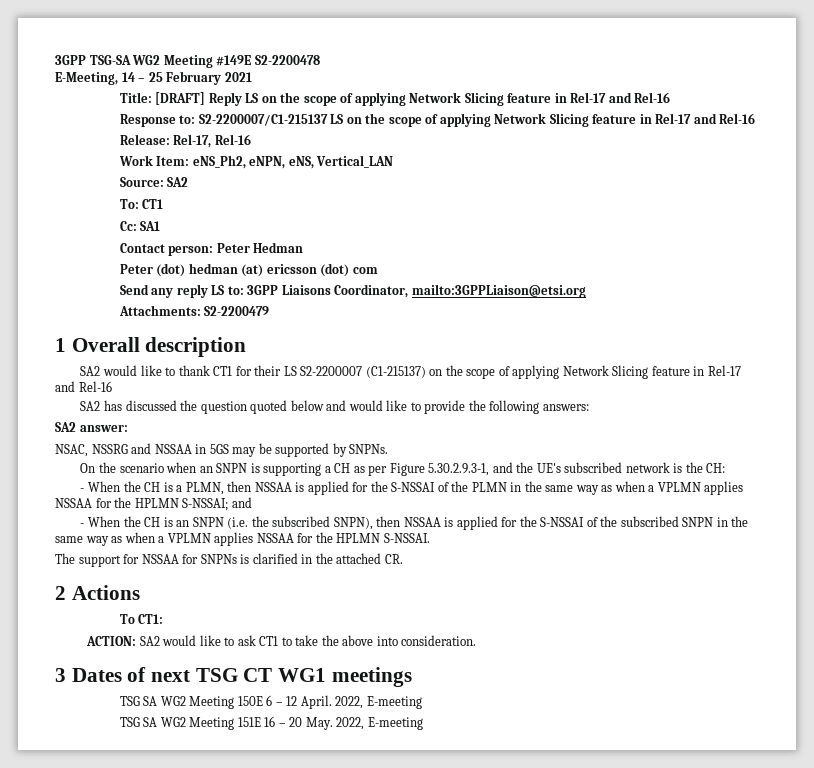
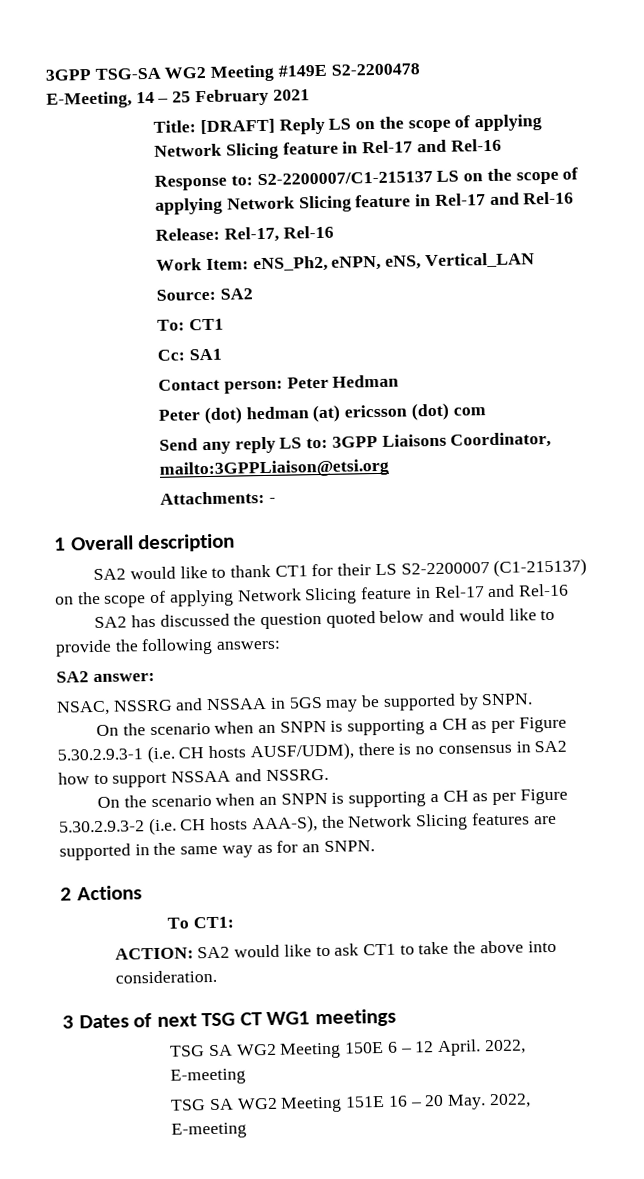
- Attachments: S2-2200479
+ Attachments: -
- NSAC, NSSRG and NSSAA in 5GS may be supported by SNPNs.
+ NSAC, NSSRG and NSSAA in 5GS may be supported by SNPN.
- On the scenario when an SNPN is supporting a CH as per Figure 5.30.2.9.3-1, and the UE's subscribed network is the CH:
- - When the CH is a PLMN, then NSSAA is applied for the S-NSSAI of the PLMN in the same way as when a VPLMN applies NSSAA for the HPLMN S-NSSAI; and
- - When the CH is an SNPN (i.e. the subscribed SNPN), then NSSAA is applied for the S-NSSAI of the subscribed SNPN in the same way as when a VPLMN applies NSSAA for the HPLMN S-NSSAI.
- The support for NSSAA for SNPNs is clarified in the attached CR.
+ On the scenario when an SNPN is supporting a CH as per Figure 5.30.2.9.3-1 (i.e. CH hosts AUSF/UDM), there is no consensus in SA2 how to support NSSAA and NSSRG.
+ On the scenario when an SNPN is supporting a CH as per Figure 5.30.2.9.3-2 (i.e. CH hosts AAA-S), the Network Slicing features are supported in the same way as for an SNPN.

